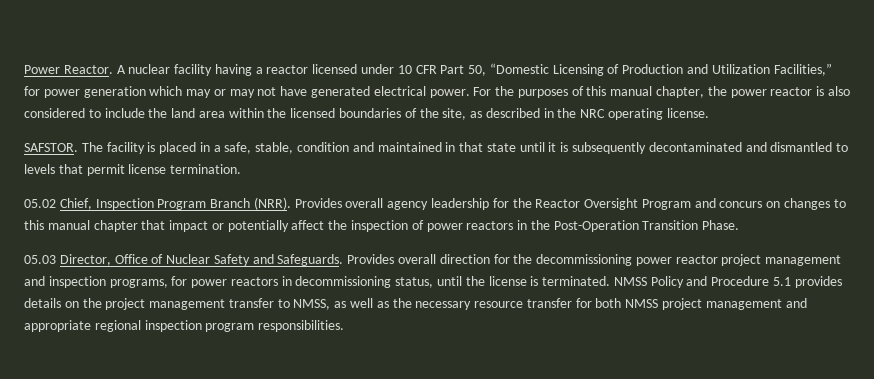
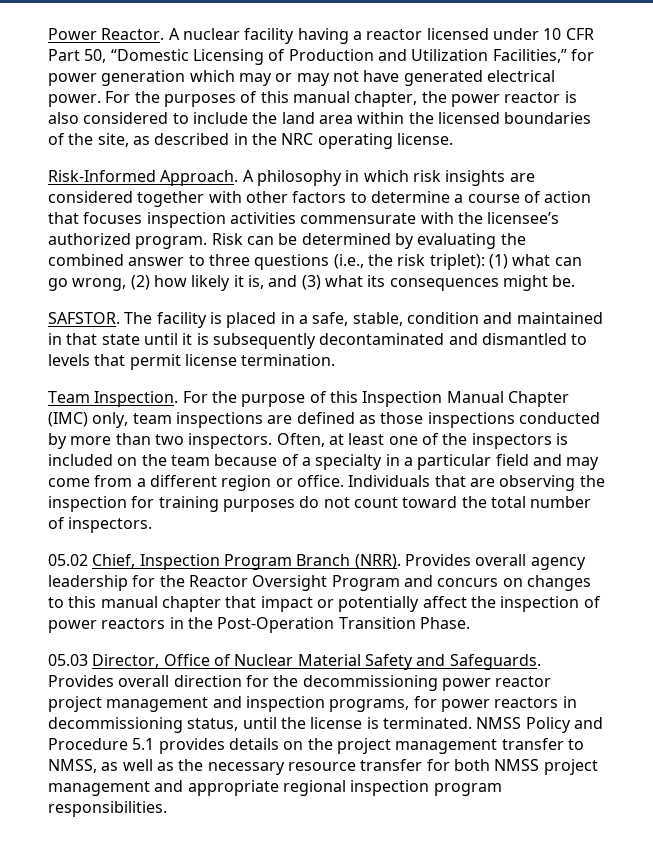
+ Risk-Informed Approach. A philosophy in which risk insights are considered together with other factors to determine a course of action that focuses inspection activities commensurate with the licensee’s authorized program. Risk can be determined by evaluating the combined answer to three questions (i.e., the risk triplet): (1) what can go wrong, (2) how likely it is, and (3) what its consequences might be.
+ Team Inspection. For the purpose of this Inspection Manual Chapter (IMC) only, team inspections are defined as those inspections conducted by more than two inspectors. Often, at least one of the inspectors is included on the team because of a specialty in a particular field and may come from a different region or office. Individuals that are observing the inspection for training purposes do not count toward the total number of inspectors.
- 05.03 Director, Office of Nuclear Safety and Safeguards.
+ 05.03 Director, Office of Nuclear Material Safety and Safeguards.

